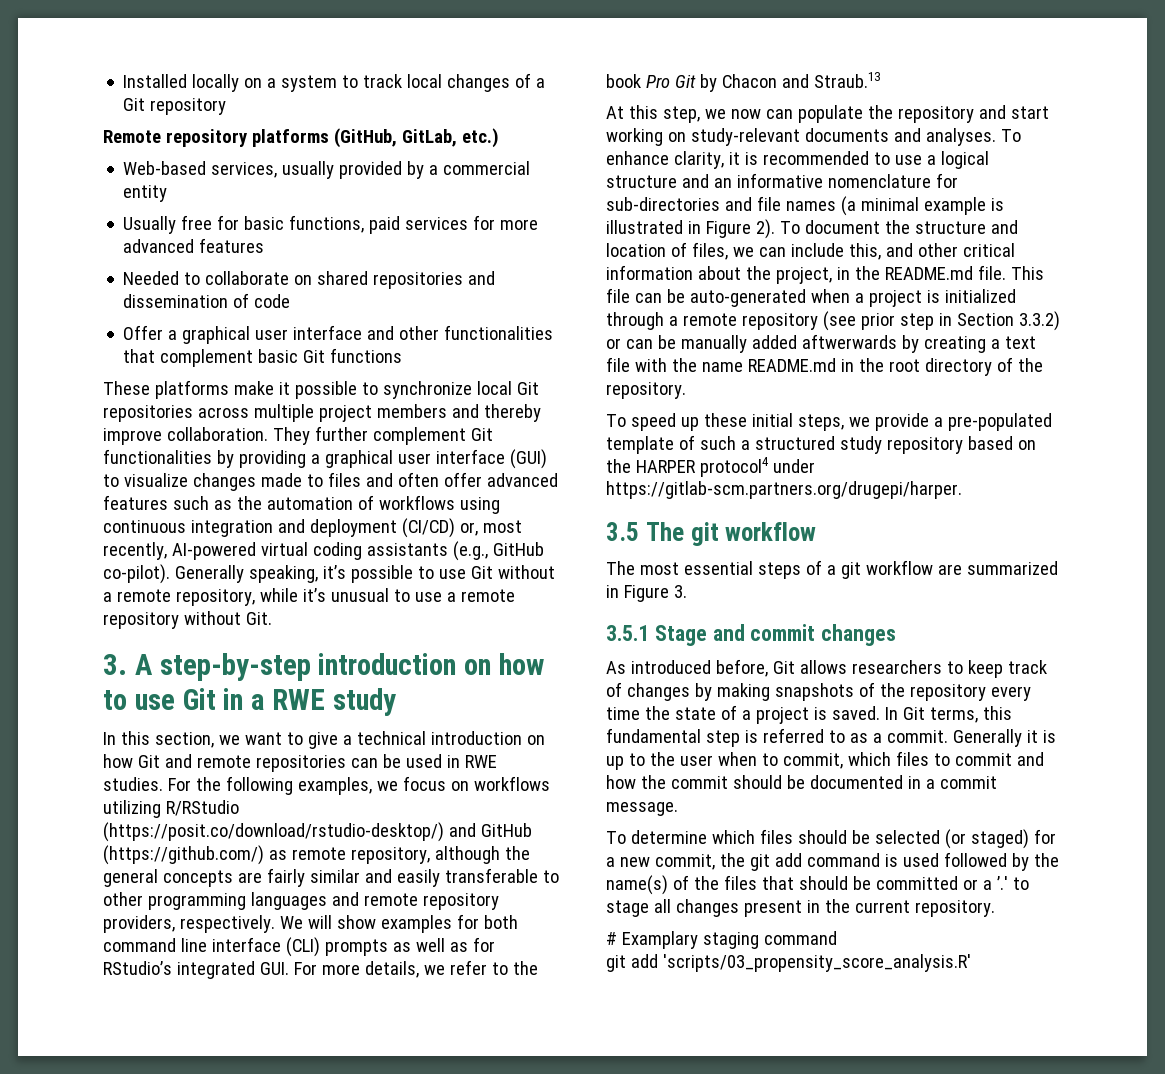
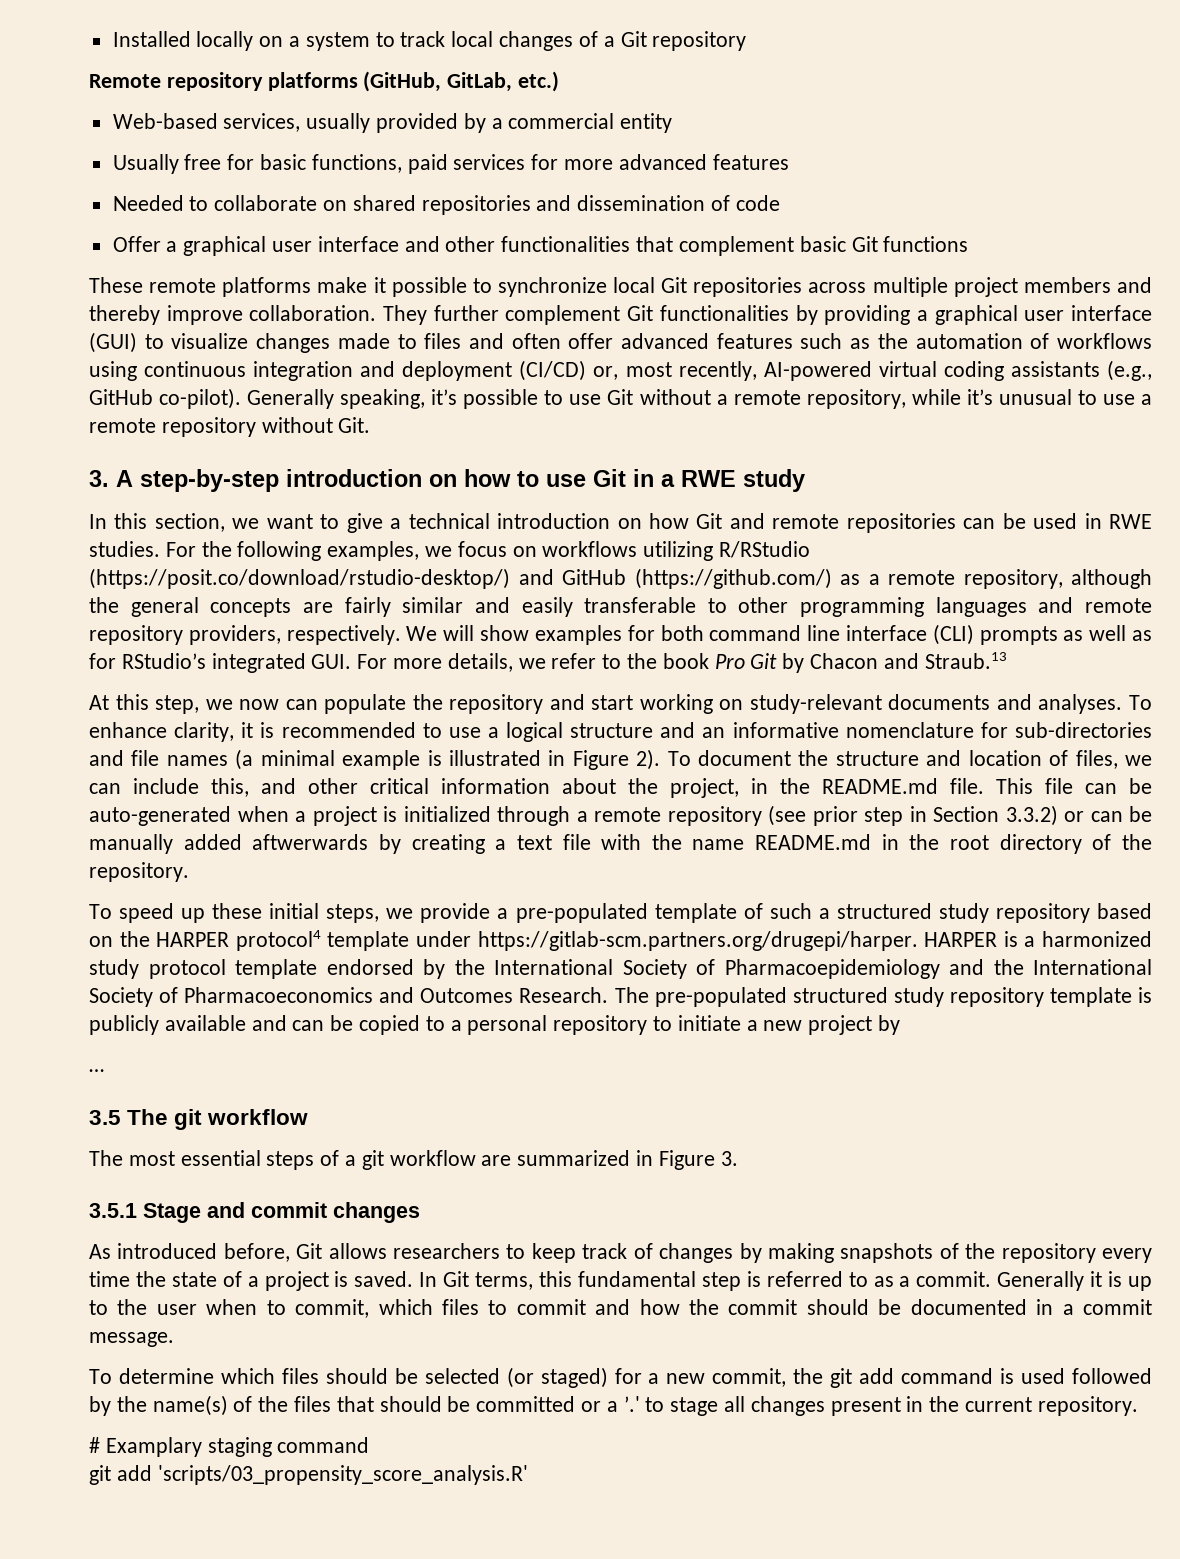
- These platforms make it possible to synchronize local Git repositories across multiple project members and thereby improve collaboration.
+ These remote platforms make it possible to synchronize local Git repositories across multiple project members and thereby improve collaboration.
- For the following examples, we focus on workflows utilizing R/RStudio (https://posit.co/download/rstudio-desktop/) and GitHub (https://github.com/) as remote repository, although the general concepts are fairly similar and easily transferable to other programming languages and remote repository providers, respectively.
+ For the following examples, we focus on workflows utilizing R/RStudio (https://posit.co/download/rstudio-desktop/) and GitHub (https://github.com/) as a remote repository, although the general concepts are fairly similar and easily transferable to other programming languages and remote repository providers, respectively.
- To speed up these initial steps, we provide a pre-populated template of such a structured study repository based on the HARPER protocol4 under https://gitlab-scm.partners.org/drugepi/harper.
+ To speed up these initial steps, we provide a pre-populated template of such a structured study repository based on the HARPER protocol4 template under https://gitlab-scm.partners.org/drugepi/harper. HARPER is a harmonized study protocol template endorsed by the International Society of Pharmacoepidemiology and the International Society of Pharmacoeconomics and Outcomes Research. The pre-populated structured study repository template is publicly available and can be copied to a personal repository to initiate a new project by
+ …

